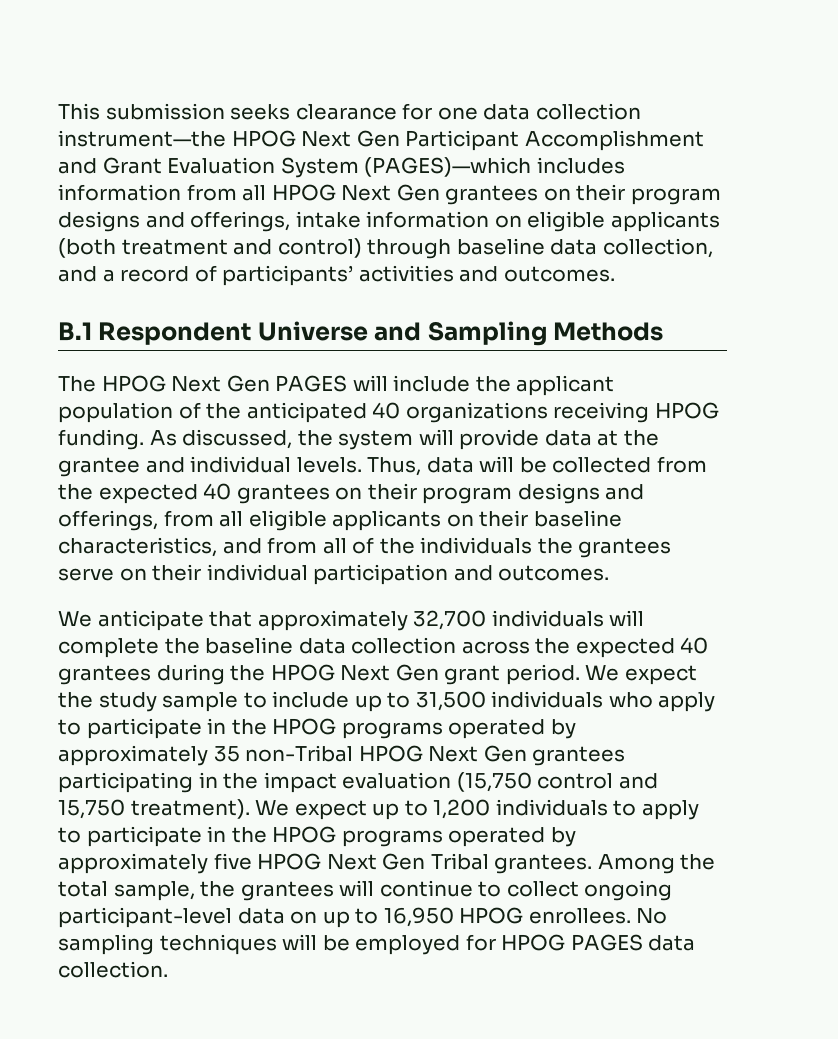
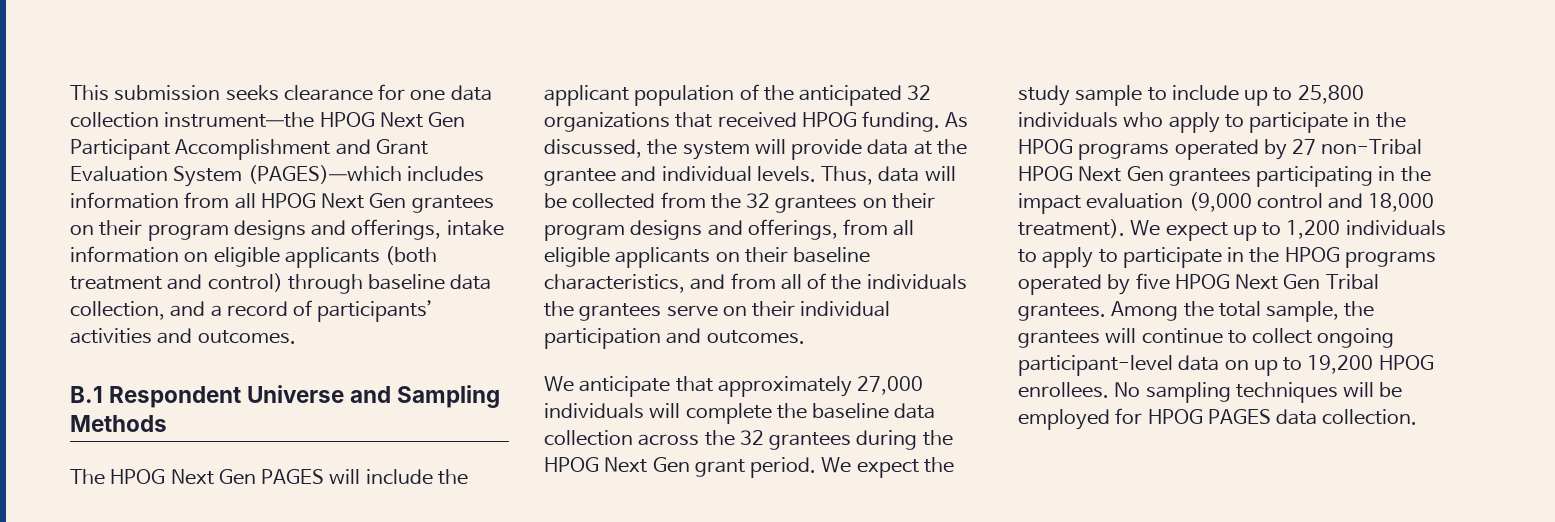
- The HPOG Next Gen PAGES will include the applicant population of the anticipated 40 organizations receiving HPOG funding.
+ The HPOG Next Gen PAGES will include the applicant population of the anticipated 32 organizations that received HPOG funding.
- Thus, data will be collected from the expected 40 grantees on their program designs and offerings, from all eligible applicants on their baseline characteristics, and from all of the individuals the grantees serve on their individual participation and outcomes.
+ Thus, data will be collected from the 32 grantees on their program designs and offerings, from all eligible applicants on their baseline characteristics, and from all of the individuals the grantees serve on their individual participation and outcomes.
- We anticipate that approximately 32,700 individuals will complete the baseline data collection across the expected 40 grantees during the HPOG Next Gen grant period.
+ We anticipate that approximately 27,000 individuals will complete the baseline data collection across the 32 grantees during the HPOG Next Gen grant period.
- We expect the study sample to include up to 31,500 individuals who apply to participate in the HPOG programs operated by approximately 35 non-Tribal HPOG Next Gen grantees participating in the impact evaluation (15,750 control and 15,750 treatment).
+ We expect the study sample to include up to 25,800 individuals who apply to participate in the HPOG programs operated by 27 non-Tribal HPOG Next Gen grantees participating in the impact evaluation (9,000 control and 18,000 treatment).
- We expect up to 1,200 individuals to apply to participate in the HPOG programs operated by approximately five HPOG Next Gen Tribal grantees.
+ We expect up to 1,200 individuals to apply to participate in the HPOG programs operated by five HPOG Next Gen Tribal grantees.
- Among the total sample, the grantees will continue to collect ongoing participant-level data on up to 16,950 HPOG enrollees.
+ Among the total sample, the grantees will continue to collect ongoing participant-level data on up to 19,200 HPOG enrollees.

